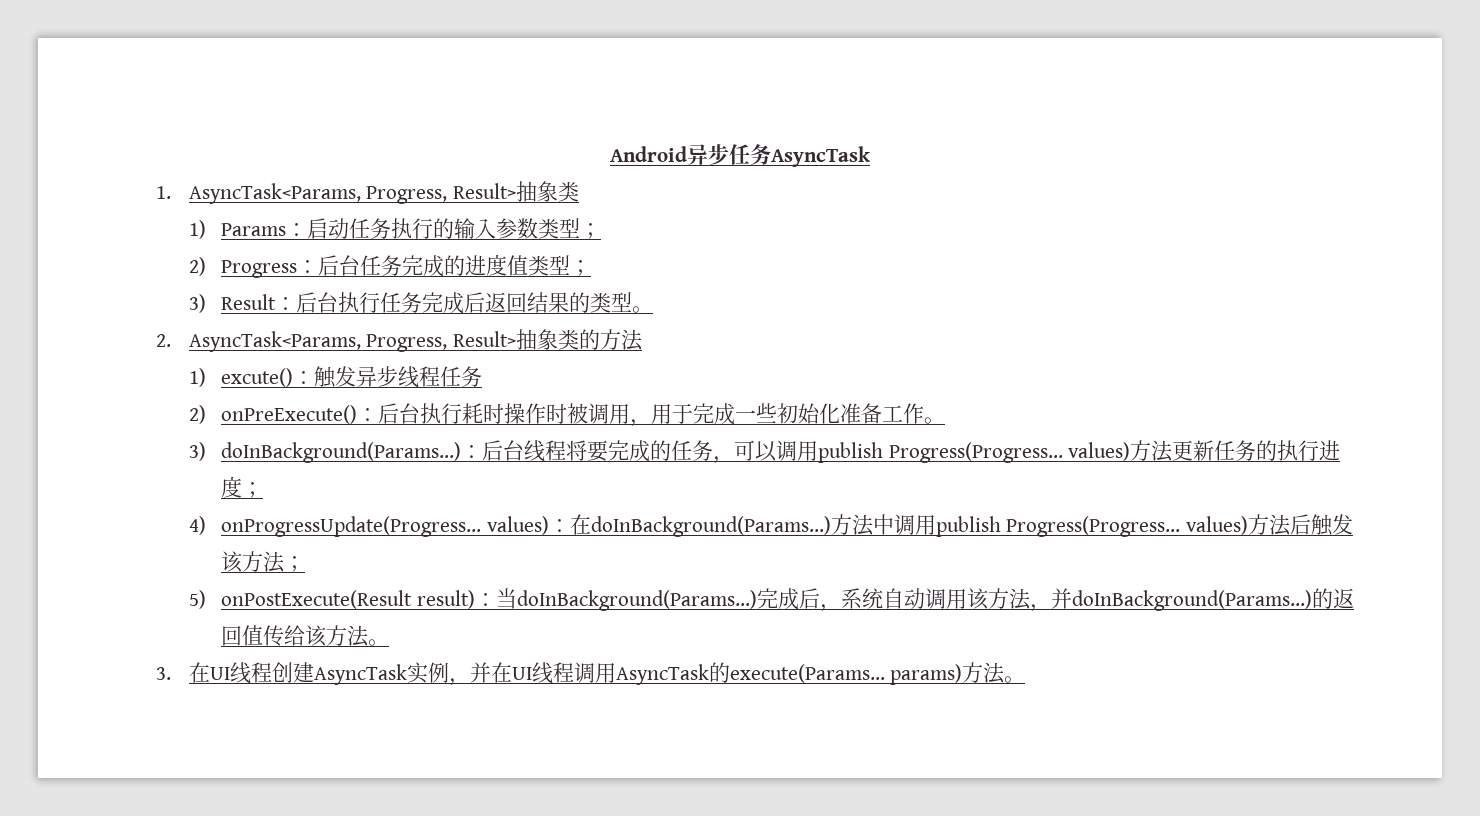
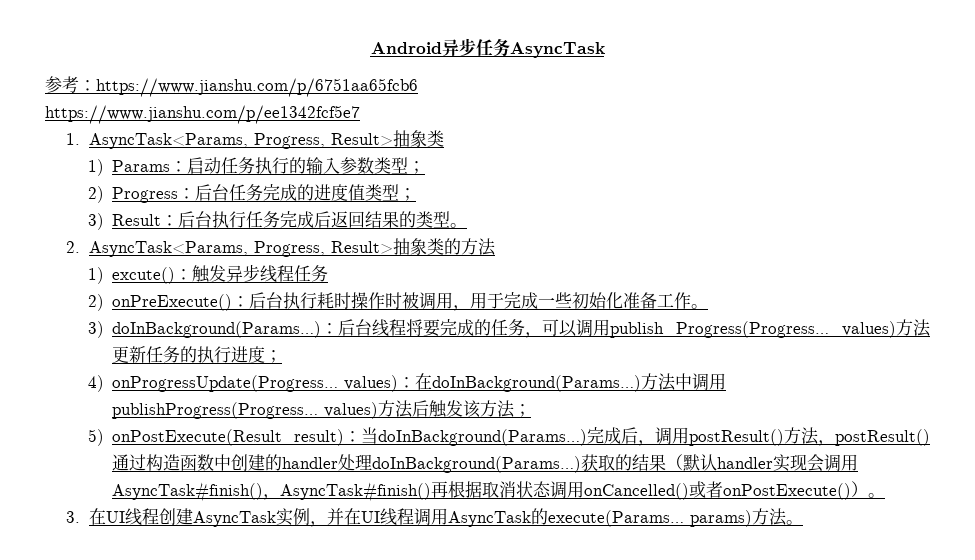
+ 参考：https://www.jianshu.com/p/6751aa65fcb6
+ https://www.jianshu.com/p/ee1342fcf5e7
- 方法中调用publish Progress(Progress… values)方法后触发该方法；
+ 方法中调用publishProgress(Progress… values)方法后触发该方法；
- 完成后，系统自动调用该方法，并doInBackground(Params…)的返回值传给该方法。
+ 完成后，调用postResult()方法，postResult()通过构造函数中创建的handler处理doInBackground(Params…)获取的结果（默认handler实现会调用AsyncTask#finish()，AsyncTask#finish()再根据取消状态调用onCancelled()或者onPostExecute()）。

